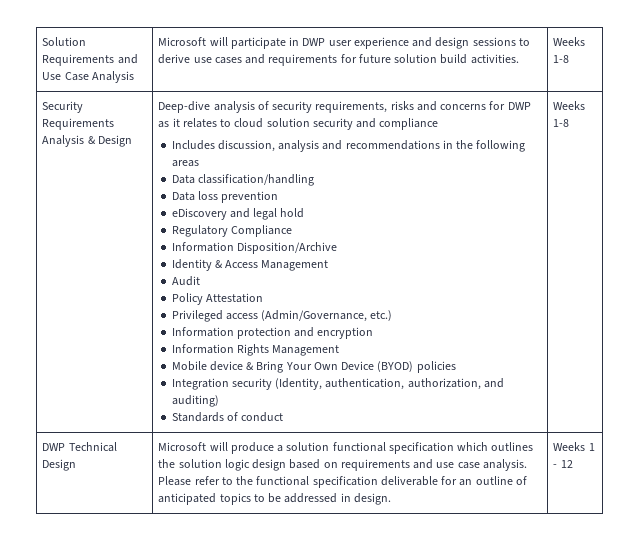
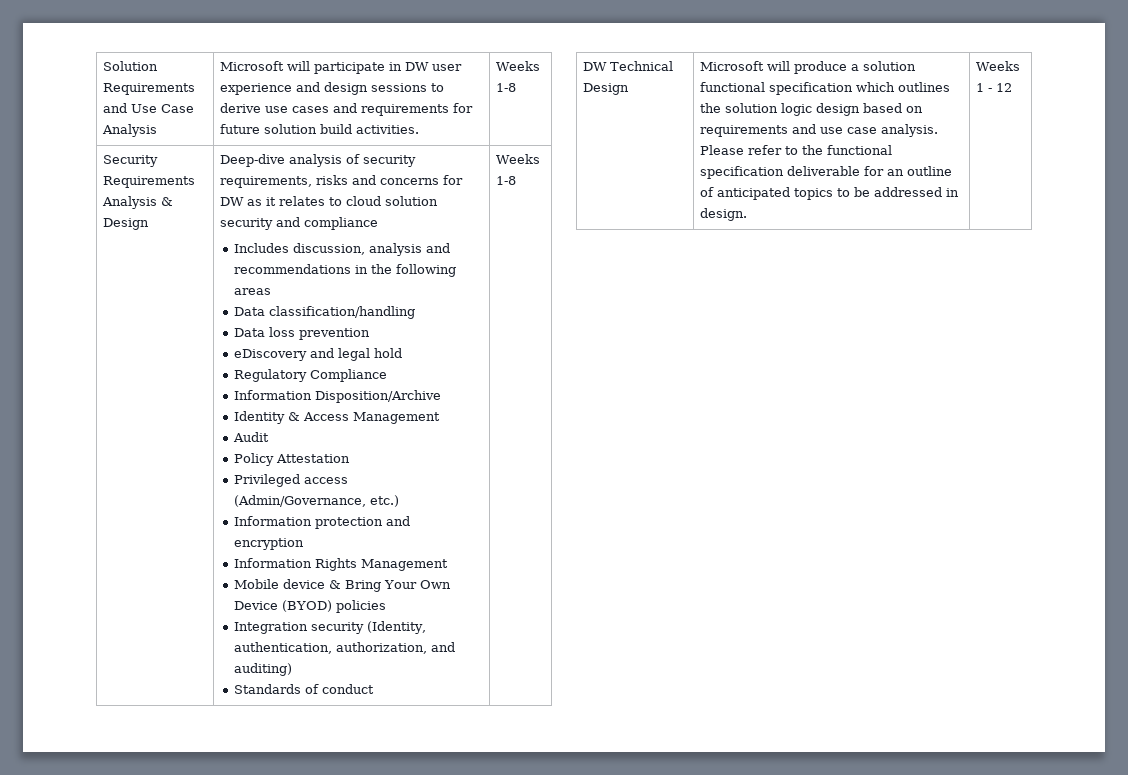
- Solution Requirements and Use Case Analysis | Microsoft will participate in DWP user experience and design sessions to derive use cases and requirements for future solution build activities. | Weeks 1-8
+ Solution Requirements and Use Case Analysis | Microsoft will participate in DW user experience and design sessions to derive use cases and requirements for future solution build activities. | Weeks 1-8
- Deep-dive analysis of security requirements, risks and concerns for DWP as it relates to cloud solution security and compliance
+ Deep-dive analysis of security requirements, risks and concerns for DW as it relates to cloud solution security and compliance
- DWP Technical Design
+ DW Technical Design

